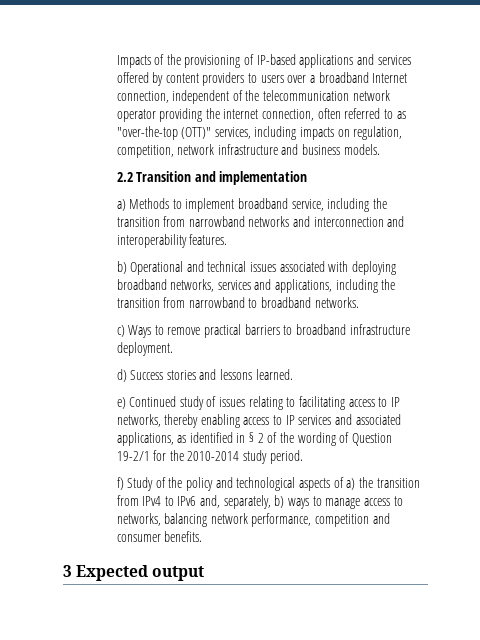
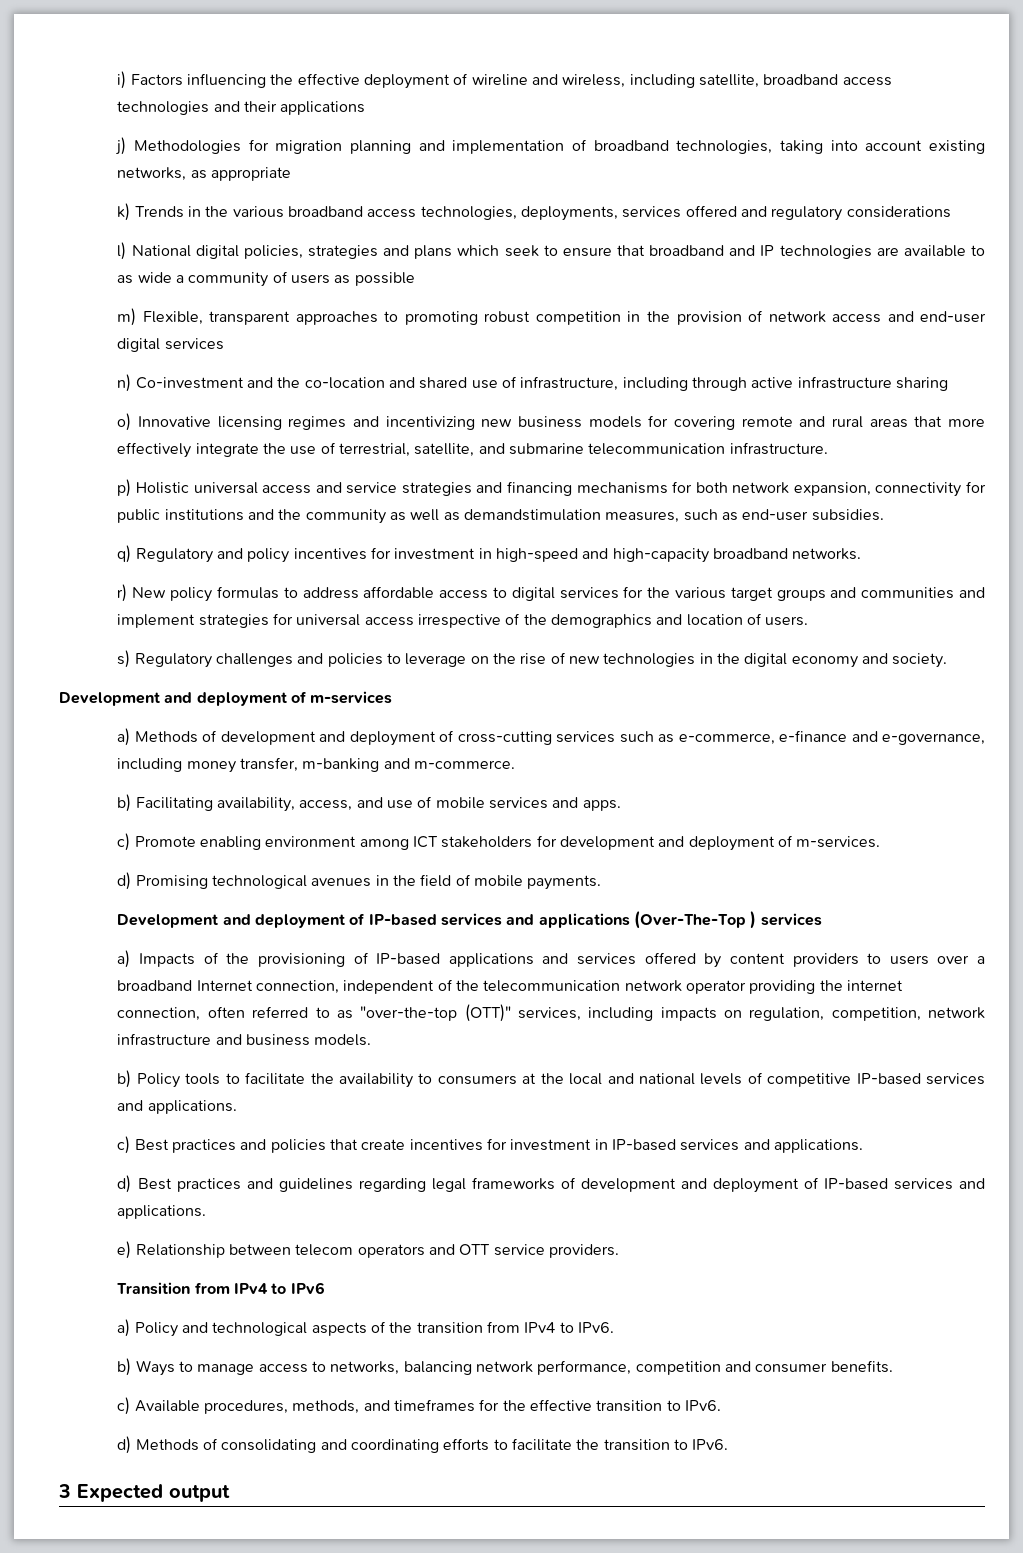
- Impacts of the provisioning of IP-based applications and services offered by content providers to users over a broadband Internet connection, independent of the telecommunication network operator providing the internet connection, often referred to as "over-the-top (OTT)" services, including impacts on regulation, competition, network infrastructure and business models.
+ i) Factors influencing the effective deployment of wireline and wireless, including satellite, broadband access technologies and their applications
+ j) Methodologies for migration planning and implementation of broadband technologies, taking into account existing networks, as appropriate
+ k) Trends in the various broadband access technologies, deployments, services offered and regulatory considerations
+ l) National digital policies, strategies and plans which seek to ensure that broadband and IP technologies are available to as wide a community of users as possible
+ m) Flexible, transparent approaches to promoting robust competition in the provision of network access and end-user digital services
+ n) Co-investment and the co-location and shared use of infrastructure, including through active infrastructure sharing
+ o) Innovative licensing regimes and incentivizing new business models for covering remote and rural areas that more effectively integrate the use of terrestrial, satellite, and submarine telecommunication infrastructure.
+ p) Holistic universal access and service strategies and financing mechanisms for both network expansion, connectivity for public institutions and the community as well as demandstimulation measures, such as end-user subsidies.
+ q) Regulatory and policy incentives for investment in high-speed and high-capacity broadband networks.
+ r) New policy formulas to address affordable access to digital services for the various target groups and communities and implement strategies for universal access irrespective of the demographics and location of users.
+ s) Regulatory challenges and policies to leverage on the rise of new technologies in the digital economy and society.
+ Development and deployment of m-services
+ a) Methods of development and deployment of cross-cutting services such as e-commerce, e-finance and e-governance, including money transfer, m-banking and m-commerce.
+ b) Facilitating availability, access, and use of mobile services and apps.
+ c) Promote enabling environment among ICT stakeholders for development and deployment of m-services.
+ d) Promising technological avenues in the field of mobile payments.
+ Development and deployment of IP-based services and applications (Over-The-Top ) services
+ a) Impacts of the provisioning of IP-based applications and services offered by content providers to users over a broadband Internet connection, independent of the telecommunication network operator providing the internet connection, often referred to as "over-the-top (OTT)" services, including impacts on regulation, competition, network infrastructure and business models.
- 2.2 Transition and implementation
- a) Methods to implement broadband service, including the transition from narrowband networks and interconnection and interoperability features.
- b) Operational and technical issues associated with deploying broadband networks, services and applications, including the transition from narrowband to broadband networks.
- c) Ways to remove practical barriers to broadband infrastructure deployment.
- d) Success stories and lessons learned.
- e) Continued study of issues relating to facilitating access to IP networks, thereby enabling access to IP services and associated applications, as identified in § 2 of the wording of Question 19-2/1 for the 2010-2014 study period.
- f) Study of the policy and technological aspects of a) the transition from IPv4 to IPv6 and, separately, b) ways to manage access to networks, balancing network performance, competition and consumer benefits.
+ b) Policy tools to facilitate the availability to consumers at the local and national levels of competitive IP-based services and applications.
+ c) Best practices and policies that create incentives for investment in IP-based services and applications.
+ d) Best practices and guidelines regarding legal frameworks of development and deployment of IP-based services and applications.
+ e) Relationship between telecom operators and OTT service providers.
+ Transition from IPv4 to IPv6
+ a) Policy and technological aspects of the transition from IPv4 to IPv6.
+ b) Ways to manage access to networks, balancing network performance, competition and consumer benefits.
+ c) Available procedures, methods, and timeframes for the effective transition to IPv6.
+ d) Methods of consolidating and coordinating efforts to facilitate the transition to IPv6.

